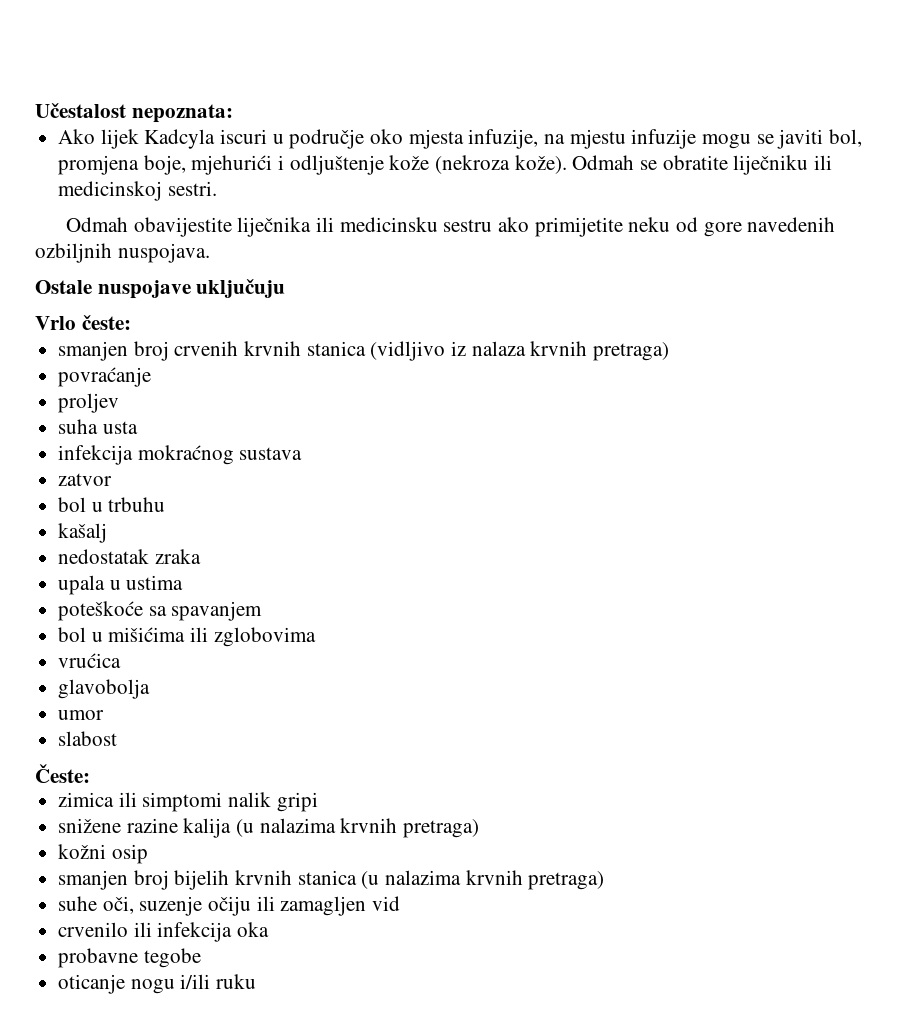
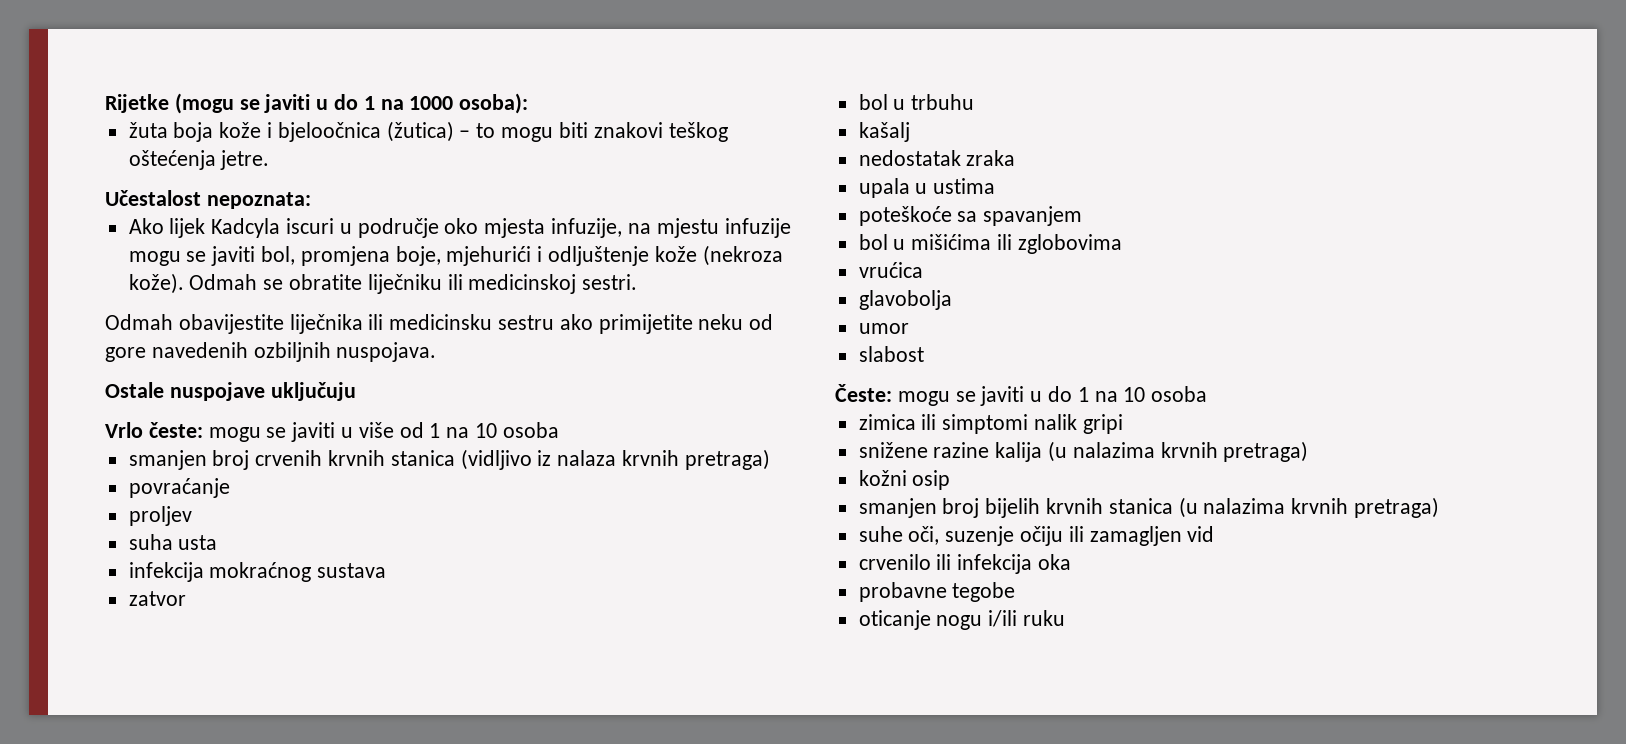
+ Rijetke (mogu se javiti u do 1 na 1000 osoba):
+ žuta boja kože i bjeloočnica (žutica) – to mogu biti znakovi teškog oštećenja jetre.
- Vrlo česte:
+ Vrlo česte: mogu se javiti u više od 1 na 10 osoba
- Česte:
+ Česte: mogu se javiti u do 1 na 10 osoba

